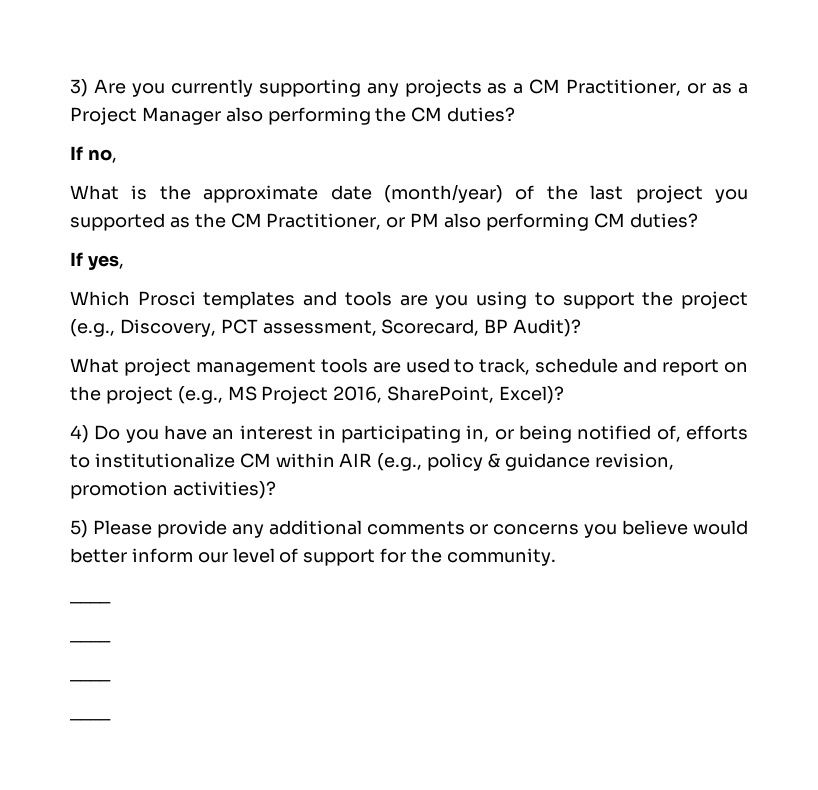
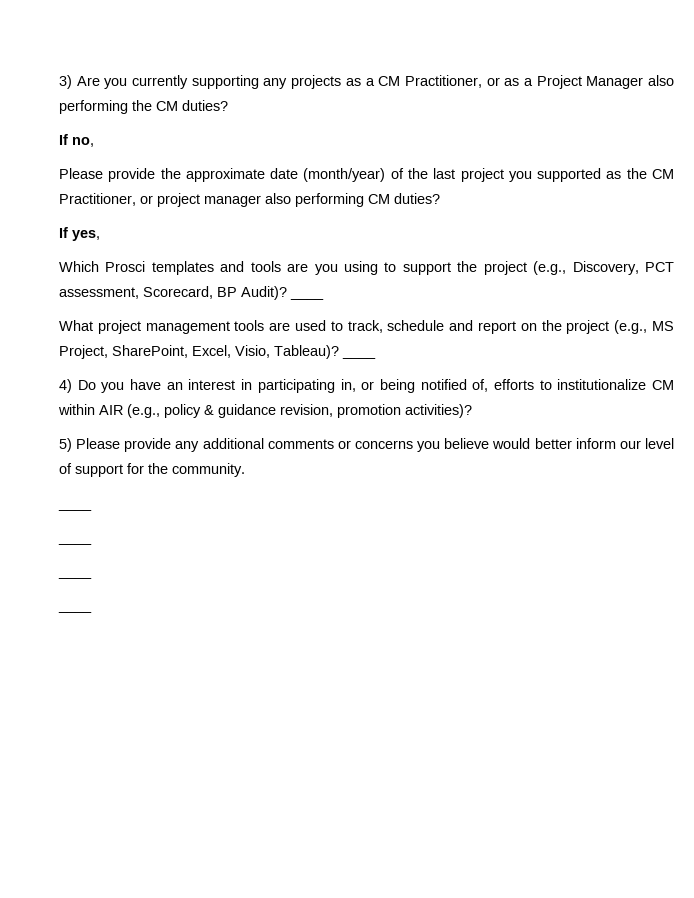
- What is the approximate date (month/year) of the last project you supported as the CM Practitioner, or PM also performing CM duties?
+ Please provide the approximate date (month/year) of the last project you supported as the CM Practitioner, or project manager also performing CM duties?
- Which Prosci templates and tools are you using to support the project (e.g., Discovery, PCT assessment, Scorecard, BP Audit)?
+ Which Prosci templates and tools are you using to support the project (e.g., Discovery, PCT assessment, Scorecard, BP Audit)? ____
- What project management tools are used to track, schedule and report on the project (e.g., MS Project 2016, SharePoint, Excel)?
+ What project management tools are used to track, schedule and report on the project (e.g., MS Project, SharePoint, Excel, Visio, Tableau)? ____

